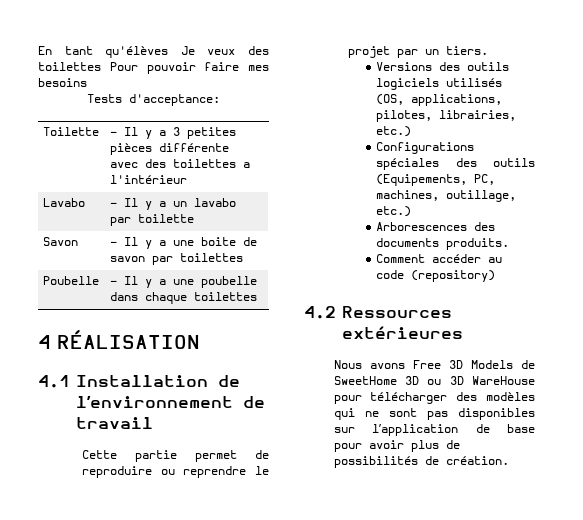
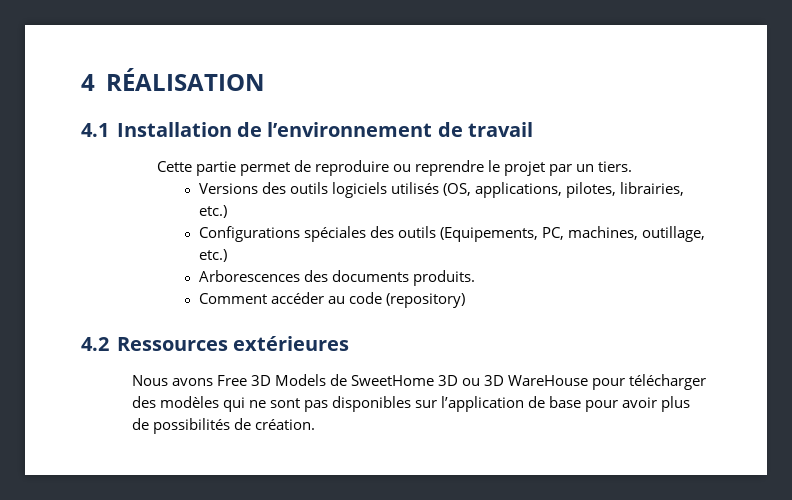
- En tant qu'élèves Je veux des toilettes Pour pouvoir faire mes besoins
- Tests d'acceptance:
- Toilette | - Il y a 3 petites pièces différente avec des toilettes a l'intérieur
- Lavabo | - Il y a un lavabo par toilette
- Savon | - Il y a une boite de savon par toilettes
- Poubelle | - Il y a une poubelle dans chaque toilettes

